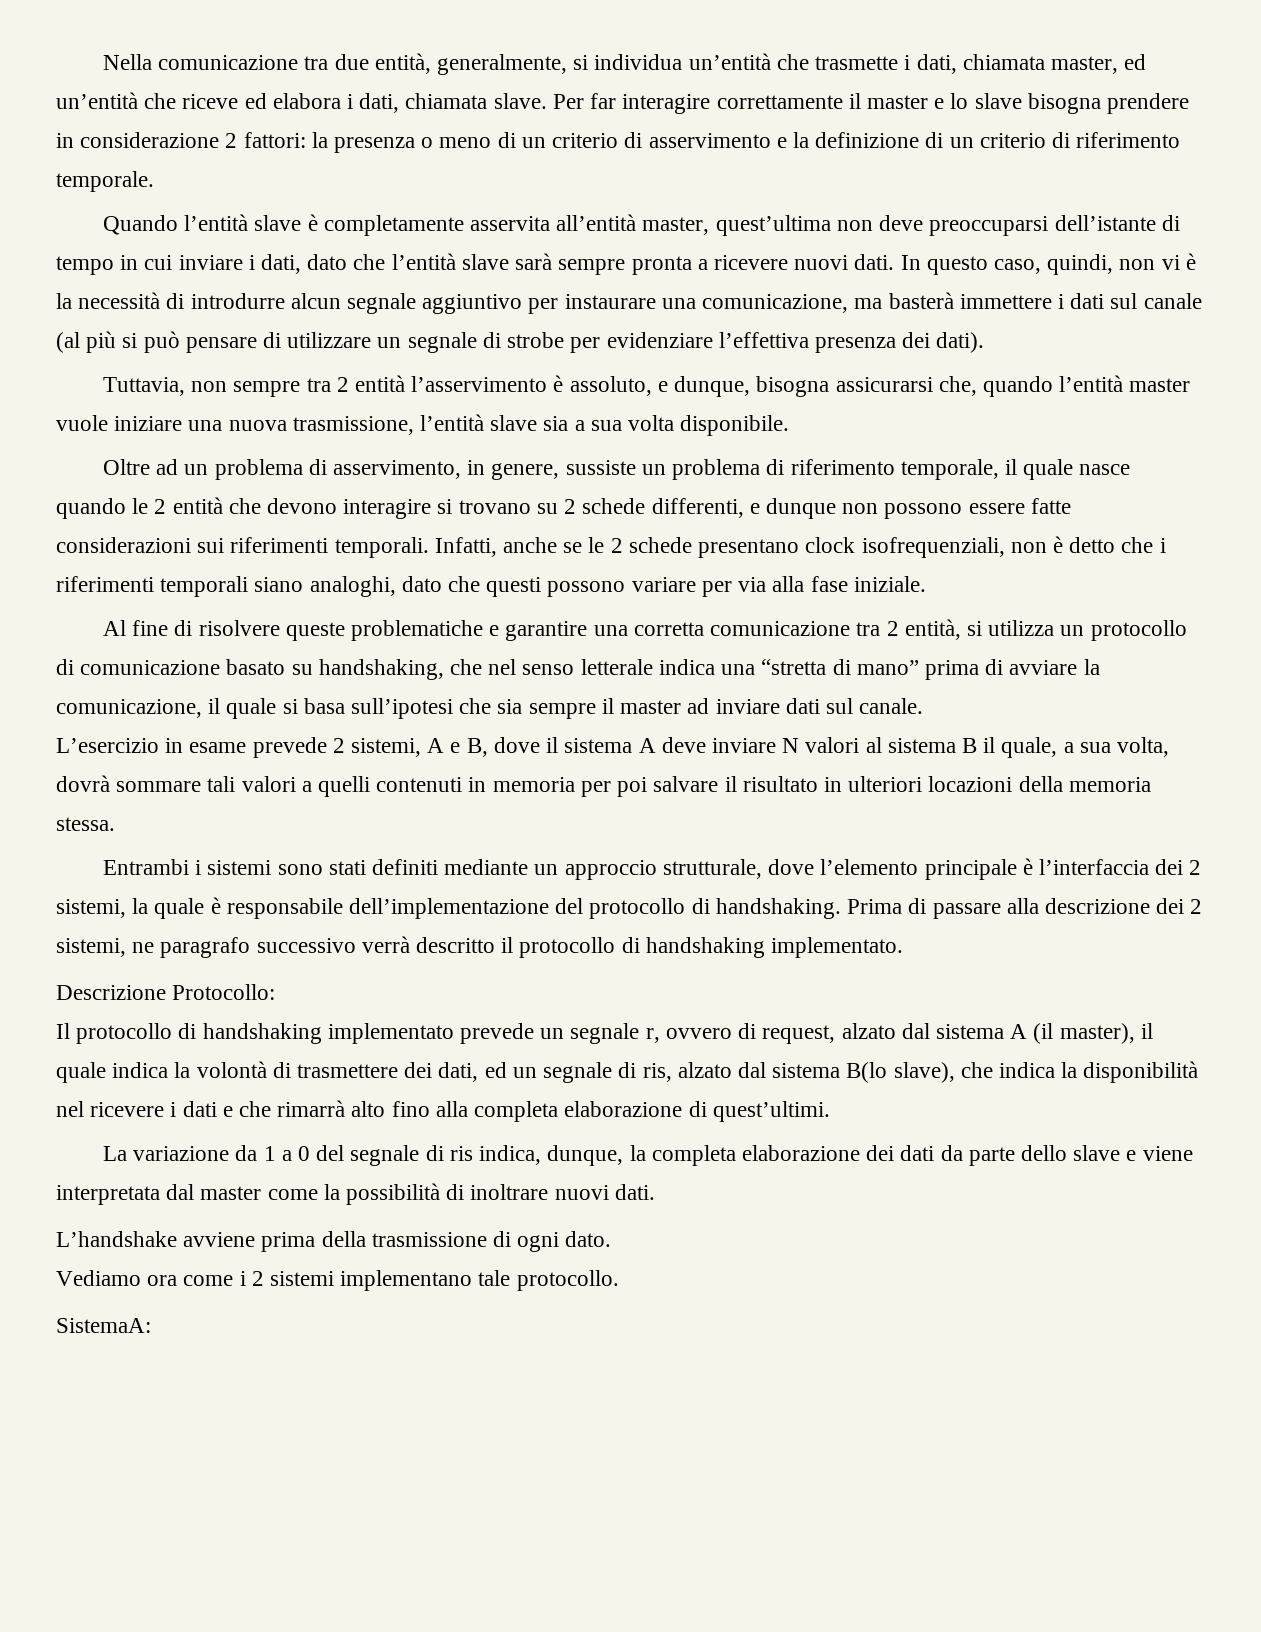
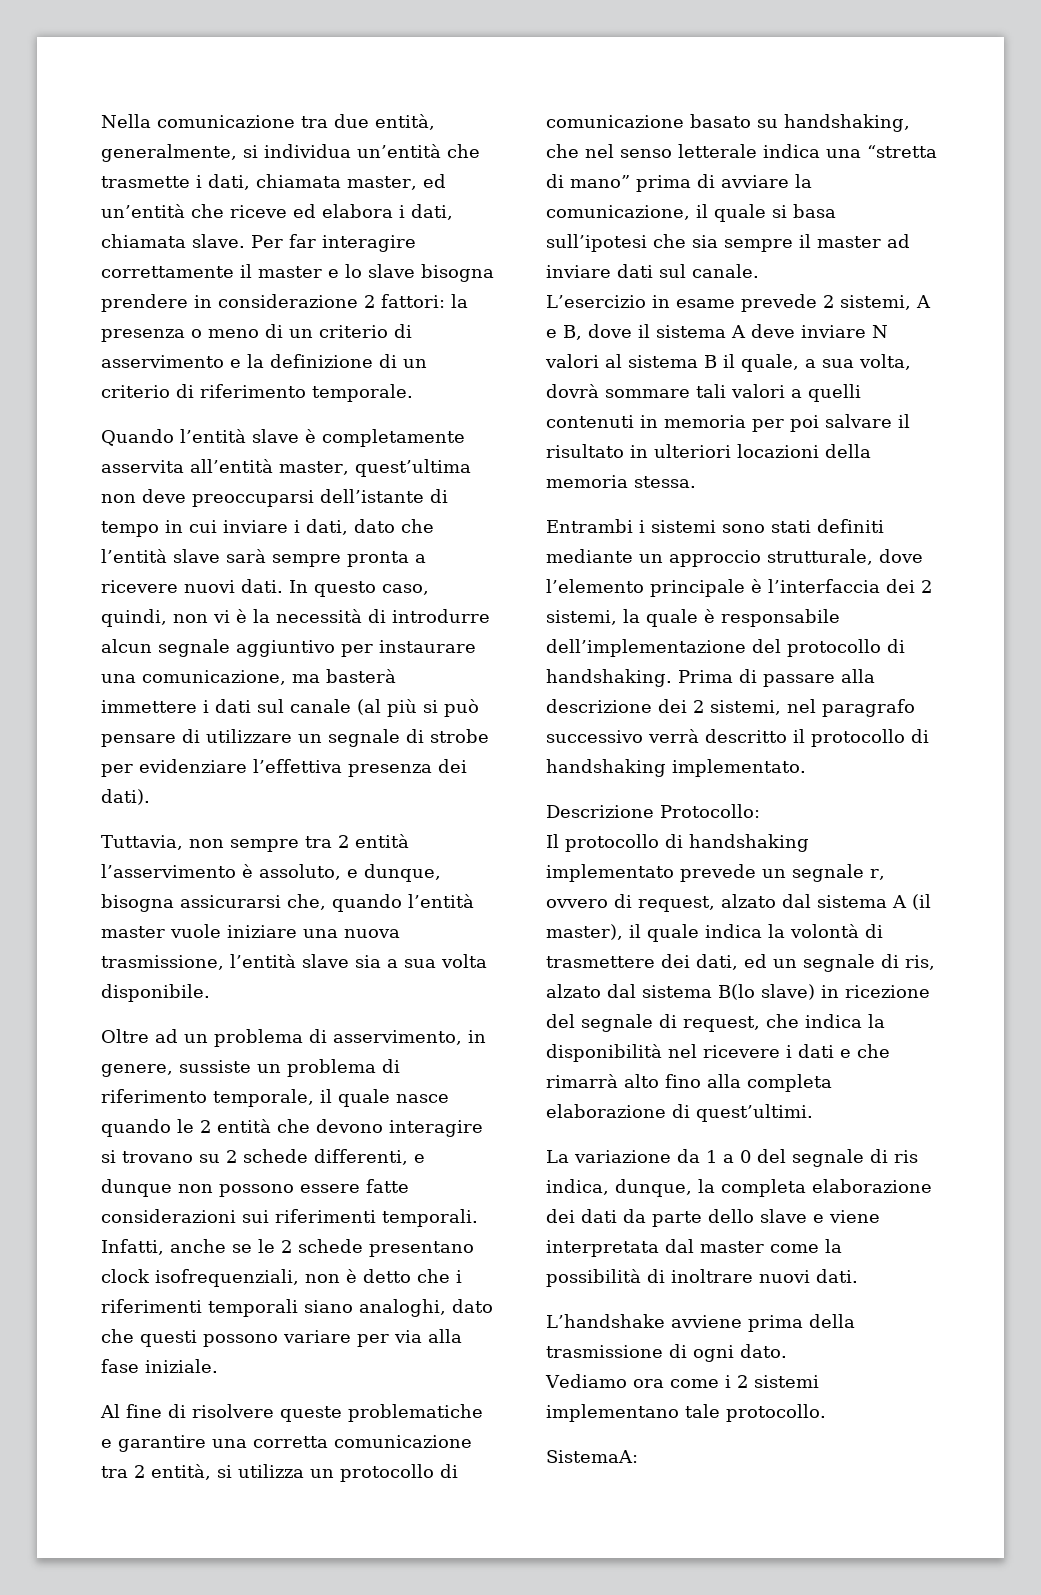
- Prima di passare alla descrizione dei 2 sistemi, ne paragrafo successivo verrà descritto il protocollo di handshaking implementato.
+ Prima di passare alla descrizione dei 2 sistemi, nel paragrafo successivo verrà descritto il protocollo di handshaking implementato.
- Il protocollo di handshaking implementato prevede un segnale r, ovvero di request, alzato dal sistema A (il master), il quale indica la volontà di trasmettere dei dati, ed un segnale di ris, alzato dal sistema B(lo slave), che indica la disponibilità nel ricevere i dati e che rimarrà alto fino alla completa elaborazione di quest’ultimi.
+ Il protocollo di handshaking implementato prevede un segnale r, ovvero di request, alzato dal sistema A (il master), il quale indica la volontà di trasmettere dei dati, ed un segnale di ris, alzato dal sistema B(lo slave) in ricezione del segnale di request, che indica la disponibilità nel ricevere i dati e che rimarrà alto fino alla completa elaborazione di quest’ultimi.

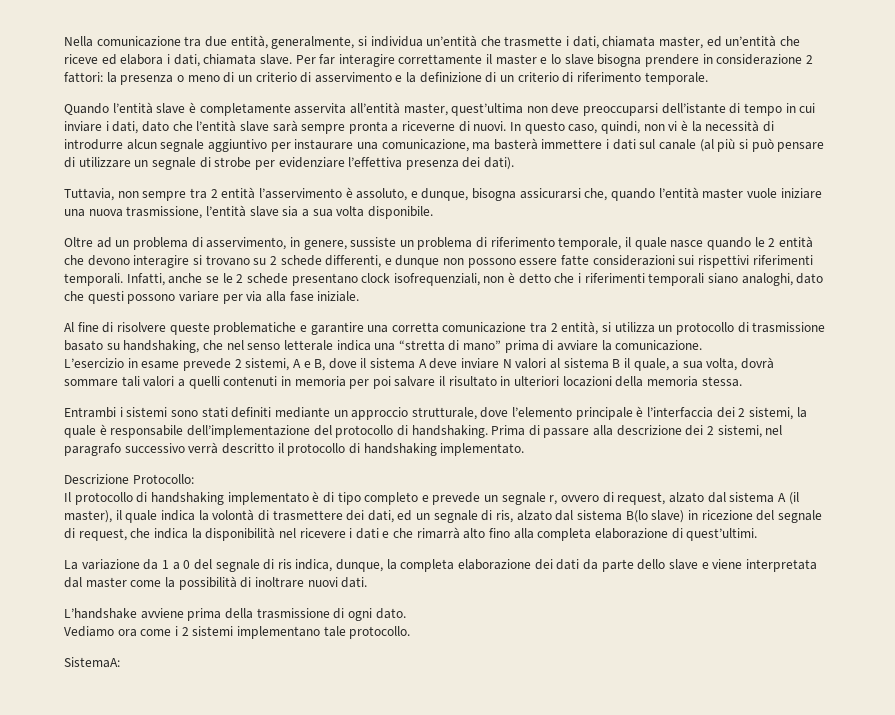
- Quando l’entità slave è completamente asservita all’entità master, quest’ultima non deve preoccuparsi dell’istante di tempo in cui inviare i dati, dato che l’entità slave sarà sempre pronta a ricevere nuovi dati.
+ Quando l’entità slave è completamente asservita all’entità master, quest’ultima non deve preoccuparsi dell’istante di tempo in cui inviare i dati, dato che l’entità slave sarà sempre pronta a riceverne di nuovi.
- Oltre ad un problema di asservimento, in genere, sussiste un problema di riferimento temporale, il quale nasce quando le 2 entità che devono interagire si trovano su 2 schede differenti, e dunque non possono essere fatte considerazioni sui riferimenti temporali.
+ Oltre ad un problema di asservimento, in genere, sussiste un problema di riferimento temporale, il quale nasce quando le 2 entità che devono interagire si trovano su 2 schede differenti, e dunque non possono essere fatte considerazioni sui rispettivi riferimenti temporali.
- Al fine di risolvere queste problematiche e garantire una corretta comunicazione tra 2 entità, si utilizza un protocollo di comunicazione basato su handshaking, che nel senso letterale indica una “stretta di mano” prima di avviare la comunicazione, il quale si basa sull’ipotesi che sia sempre il master ad inviare dati sul canale.
+ Al fine di risolvere queste problematiche e garantire una corretta comunicazione tra 2 entità, si utilizza un protocollo di trasmissione basato su handshaking, che nel senso letterale indica una “stretta di mano” prima di avviare la comunicazione.
- Il protocollo di handshaking implementato prevede un segnale r, ovvero di request, alzato dal sistema A (il master), il quale indica la volontà di trasmettere dei dati, ed un segnale di ris, alzato dal sistema B(lo slave) in ricezione del segnale di request, che indica la disponibilità nel ricevere i dati e che rimarrà alto fino alla completa elaborazione di quest’ultimi.
+ Il protocollo di handshaking implementato è di tipo completo e prevede un segnale r, ovvero di request, alzato dal sistema A (il master), il quale indica la volontà di trasmettere dei dati, ed un segnale di ris, alzato dal sistema B(lo slave) in ricezione del segnale di request, che indica la disponibilità nel ricevere i dati e che rimarrà alto fino alla completa elaborazione di quest’ultimi.

